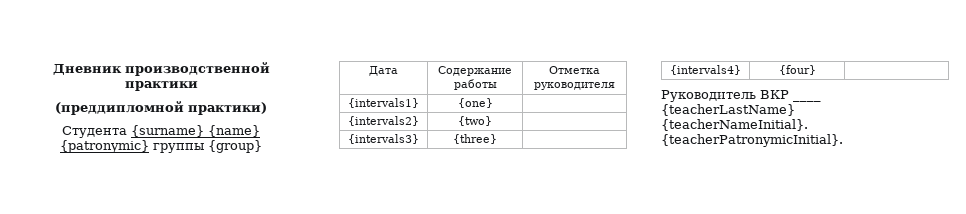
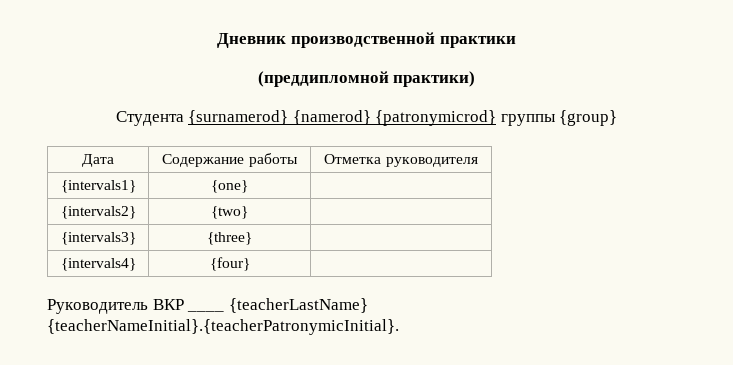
- Студента {surname} {name} {patronymic} группы {group}
+ Студента {surnamerod} {namerod} {patronymicrod} группы {group}

